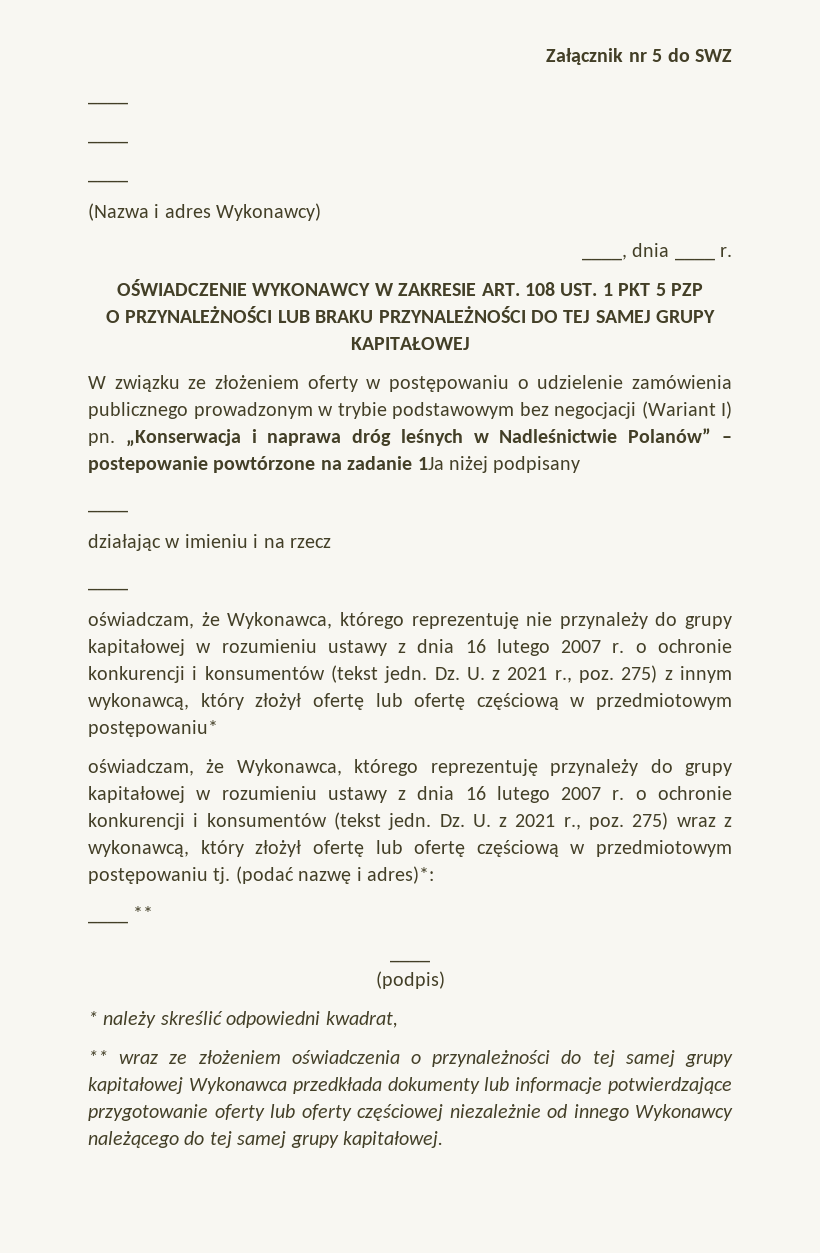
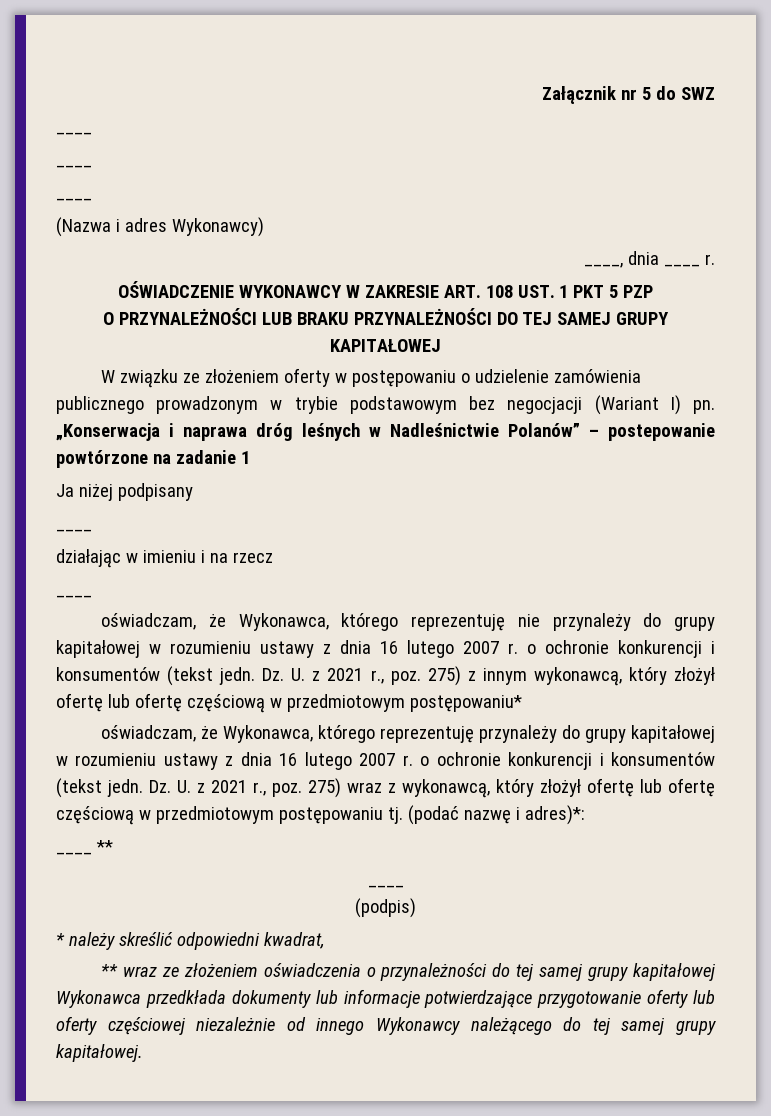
- „Konserwacja i naprawa dróg leśnych w Nadleśnictwie Polanów” – postepowanie powtórzone na zadanie 1Ja niżej podpisany
+ „Konserwacja i naprawa dróg leśnych w Nadleśnictwie Polanów” – postepowanie powtórzone na zadanie 1
+ Ja niżej podpisany

